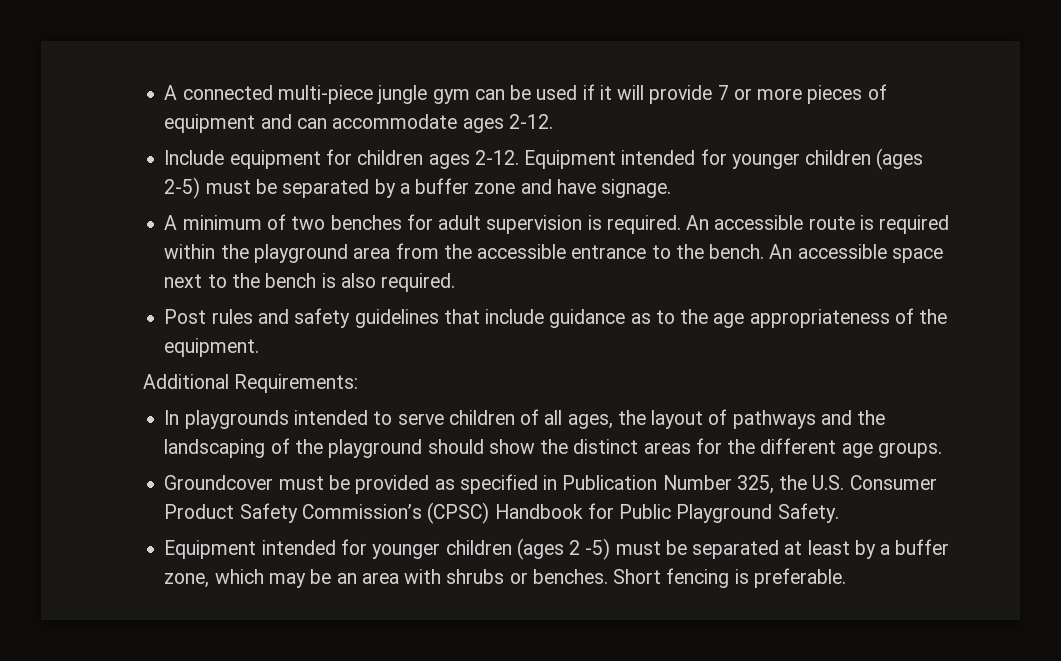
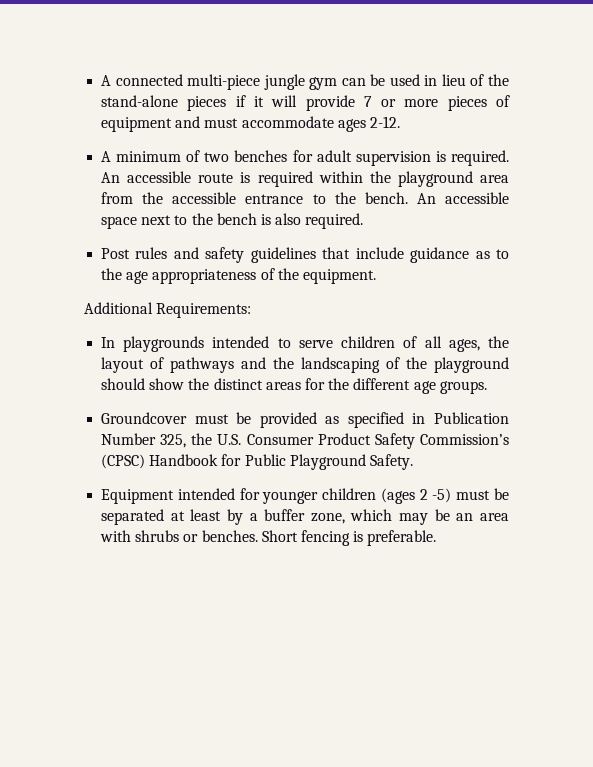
- A connected multi-piece jungle gym can be used if it will provide 7 or more pieces of equipment and can accommodate ages 2-12.
+ A connected multi-piece jungle gym can be used in lieu of the stand-alone pieces if it will provide 7 or more pieces of equipment and must accommodate ages 2-12.
- Include equipment for children ages 2-12. Equipment intended for younger children (ages 2-5) must be separated by a buffer zone and have signage.

